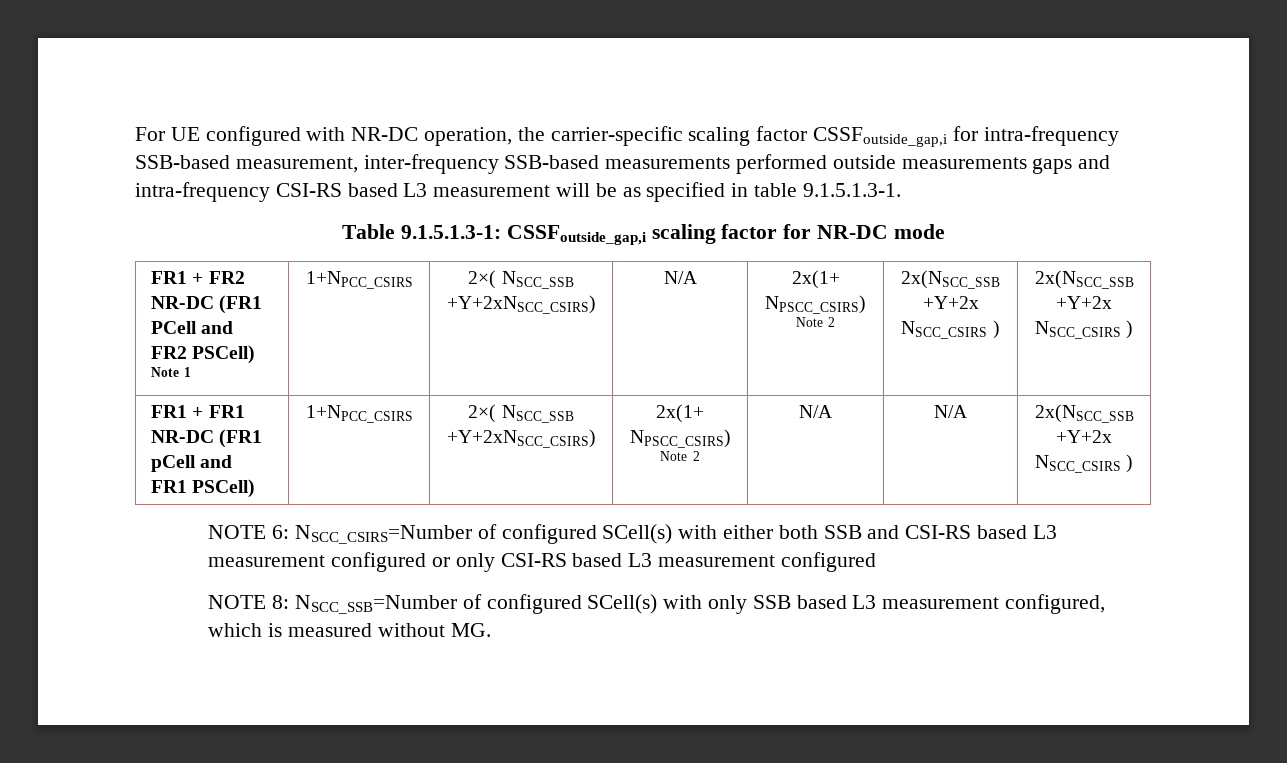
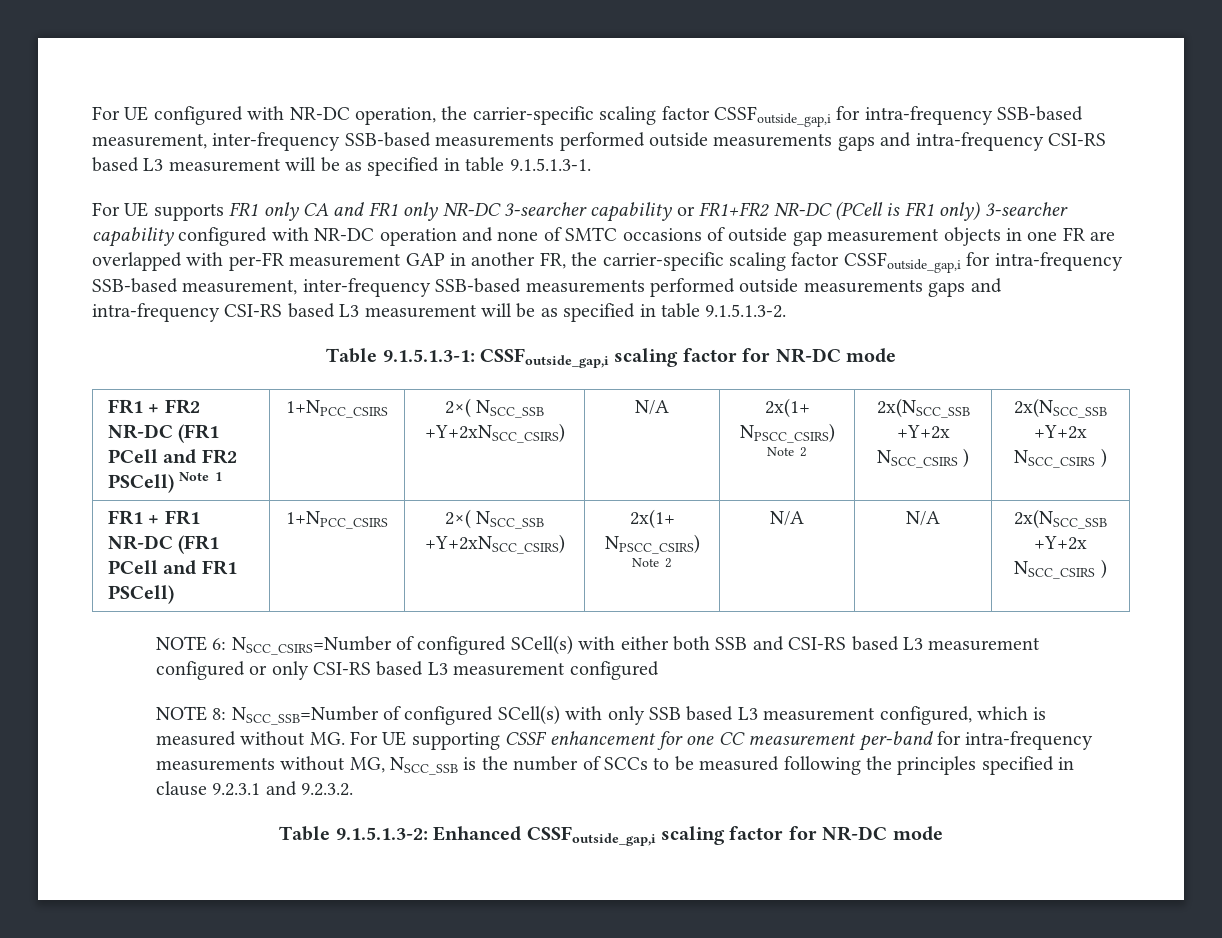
+ For UE supports FR1 only CA and FR1 only NR-DC 3-searcher capability or FR1+FR2 NR-DC (PCell is FR1 only) 3-searcher capability configured with NR-DC operation and none of SMTC occasions of outside gap measurement objects in one FR are overlapped with per-FR measurement GAP in another FR, the carrier-specific scaling factor CSSFoutside_gap,i for intra-frequency SSB-based measurement, inter-frequency SSB-based measurements performed outside measurements gaps and intra-frequency CSI-RS based L3 measurement will be as specified in table 9.1.5.1.3-2.
- FR1 + FR1 NR-DC (FR1 pCell and FR1 PSCell) | 1+NPCC_CSIRS | 2×( NSCC_SSB +Y+2xNSCC_CSIRS) | 2x(1+ NPSCC_CSIRS) Note 2 | N/A | N/A | 2x(NSCC_SSB +Y+2x NSCC_CSIRS )
+ FR1 + FR1 NR-DC (FR1 PCell and FR1 PSCell) | 1+NPCC_CSIRS | 2×( NSCC_SSB +Y+2xNSCC_CSIRS) | 2x(1+ NPSCC_CSIRS) Note 2 | N/A | N/A | 2x(NSCC_SSB +Y+2x NSCC_CSIRS )
- NOTE 8: NSCC_SSB=Number of configured SCell(s) with only SSB based L3 measurement configured, which is measured without MG.
+ NOTE 8: NSCC_SSB=Number of configured SCell(s) with only SSB based L3 measurement configured, which is measured without MG. For UE supporting CSSF enhancement for one CC measurement per-band for intra-frequency measurements without MG, NSCC_SSB is the number of SCCs to be measured following the principles specified in clause 9.2.3.1 and 9.2.3.2.
+ Table 9.1.5.1.3-2: Enhanced CSSFoutside_gap,i scaling factor for NR-DC mode

